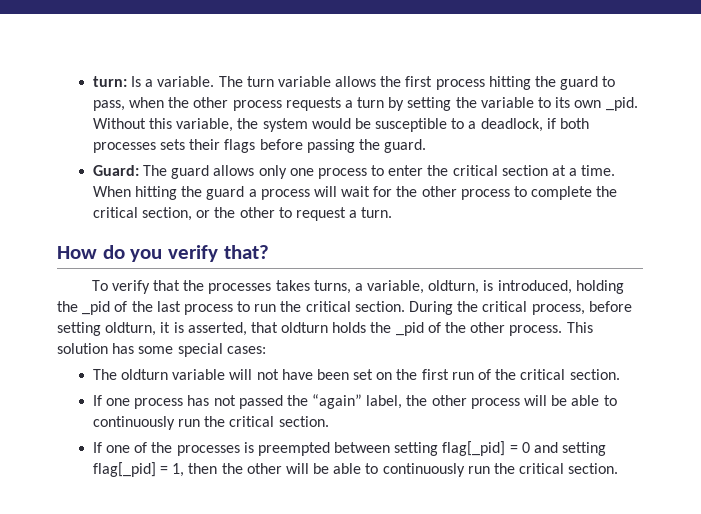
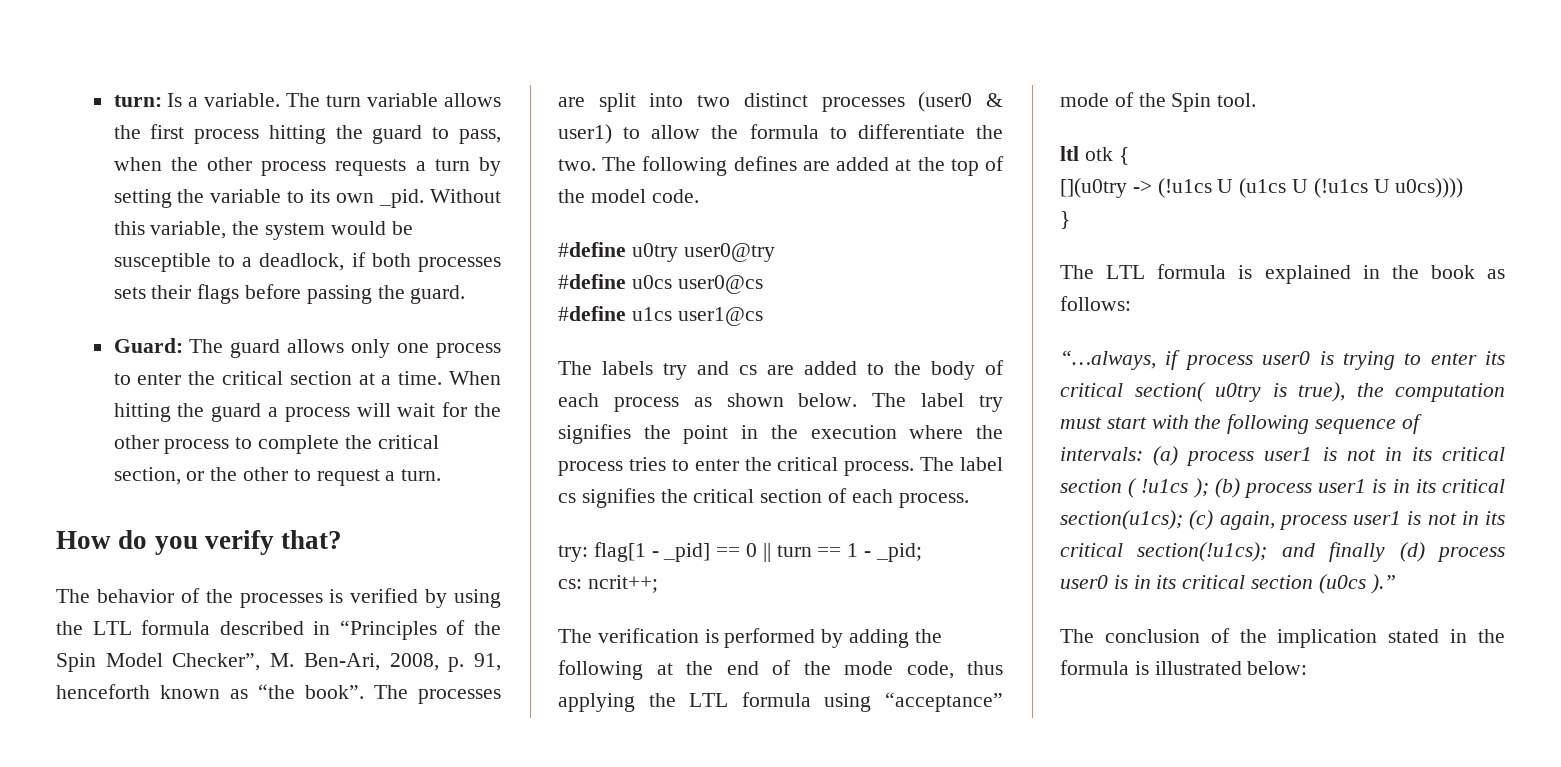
- To verify that the processes takes turns, a variable, oldturn, is introduced, holding the _pid of the last process to run the critical section. During the critical process, before setting oldturn, it is asserted, that oldturn holds the _pid of the other process. This solution has some special cases:
- The oldturn variable will not have been set on the first run of the critical section.
- If one process has not passed the “again” label, the other process will be able to continuously run the critical section.
- If one of the processes is preempted between setting flag[_pid] = 0 and setting flag[_pid] = 1, then the other will be able to continuously run the critical section.
+ The behavior of the processes is verified by using the LTL formula described in “Principles of the Spin Model Checker”, M. Ben-Ari, 2008, p. 91, henceforth known as “the book”. The processes are split into two distinct processes (user0 & user1) to allow the formula to differentiate the two. The following defines are added at the top of the model code.
+ #define u0try user0@try
+ #define u0cs user0@cs
+ #define u1cs user1@cs
+ The labels try and cs are added to the body of each process as shown below. The label try signifies the point in the execution where the process tries to enter the critical process. The label cs signifies the critical section of each process.
+ try: flag[1 - _pid] == 0 || turn == 1 - _pid;
+ cs: ncrit++;
+ The verification is performed by adding the following at the end of the mode code, thus applying the LTL formula using “acceptance” mode of the Spin tool.
+ ltl otk {
+ [](u0try -> (!u1cs U (u1cs U (!u1cs U u0cs))))
+ }
+ The LTL formula is explained in the book as follows:
+ “…always, if process user0 is trying to enter its critical section( u0try is true), the computation must start with the following sequence of intervals: (a) process user1 is not in its critical section ( !u1cs ); (b) process user1 is in its critical section(u1cs); (c) again, process user1 is not in its critical section(!u1cs); and finally (d) process user0 is in its critical section (u0cs ).”
+ The conclusion of the implication stated in the formula is illustrated below:

